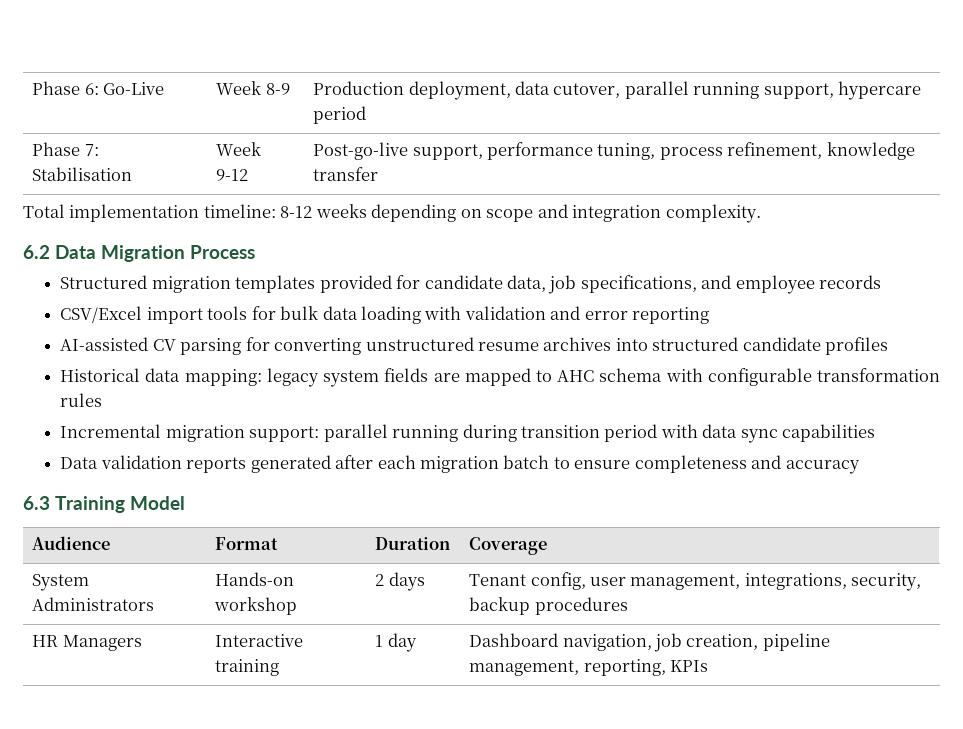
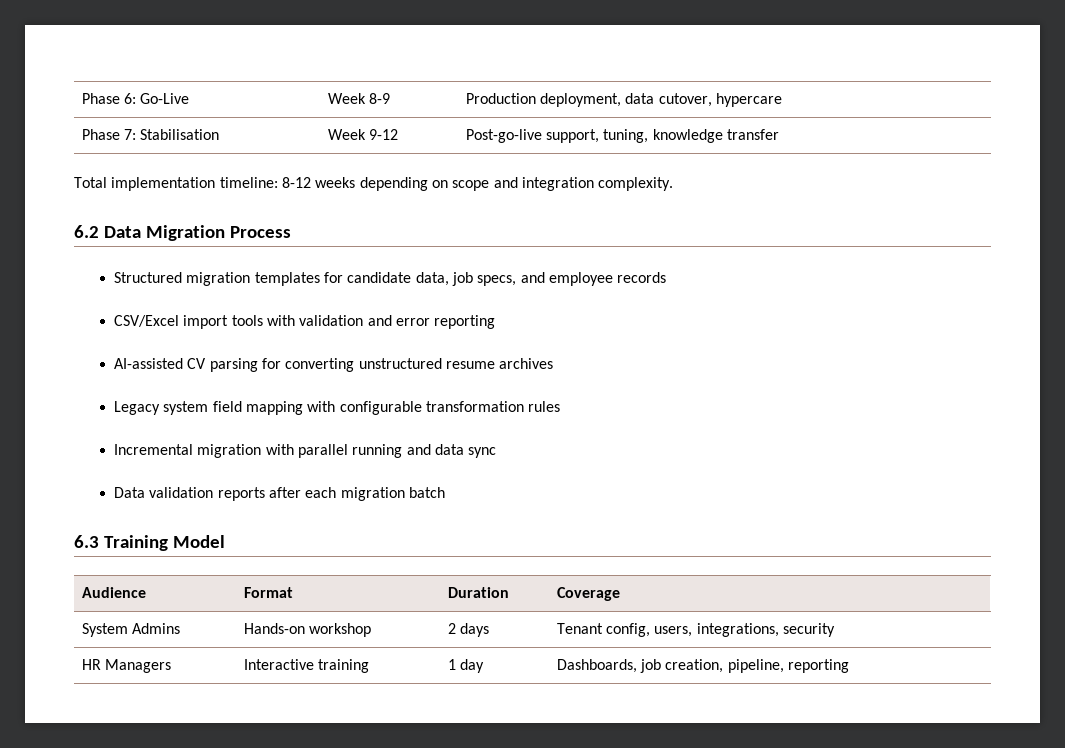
- Phase 6: Go-Live | Week 8-9 | Production deployment, data cutover, parallel running support, hypercare period
+ Phase 6: Go-Live | Week 8-9 | Production deployment, data cutover, hypercare
- Phase 7: Stabilisation | Week 9-12 | Post-go-live support, performance tuning, process refinement, knowledge transfer
+ Phase 7: Stabilisation | Week 9-12 | Post-go-live support, tuning, knowledge transfer
- Structured migration templates provided for candidate data, job specifications, and employee records
+ Structured migration templates for candidate data, job specs, and employee records
- CSV/Excel import tools for bulk data loading with validation and error reporting
+ CSV/Excel import tools with validation and error reporting
- AI-assisted CV parsing for converting unstructured resume archives into structured candidate profiles
- Historical data mapping: legacy system fields are mapped to AHC schema with configurable transformation rules
+ AI-assisted CV parsing for converting unstructured resume archives
+ Legacy system field mapping with configurable transformation rules
- Incremental migration support: parallel running during transition period with data sync capabilities
+ Incremental migration with parallel running and data sync
- Data validation reports generated after each migration batch to ensure completeness and accuracy
+ Data validation reports after each migration batch
- System Administrators | Hands-on workshop | 2 days | Tenant config, user management, integrations, security, backup procedures
+ System Admins | Hands-on workshop | 2 days | Tenant config, users, integrations, security
- HR Managers | Interactive training | 1 day | Dashboard navigation, job creation, pipeline management, reporting, KPIs
+ HR Managers | Interactive training | 1 day | Dashboards, job creation, pipeline, reporting

